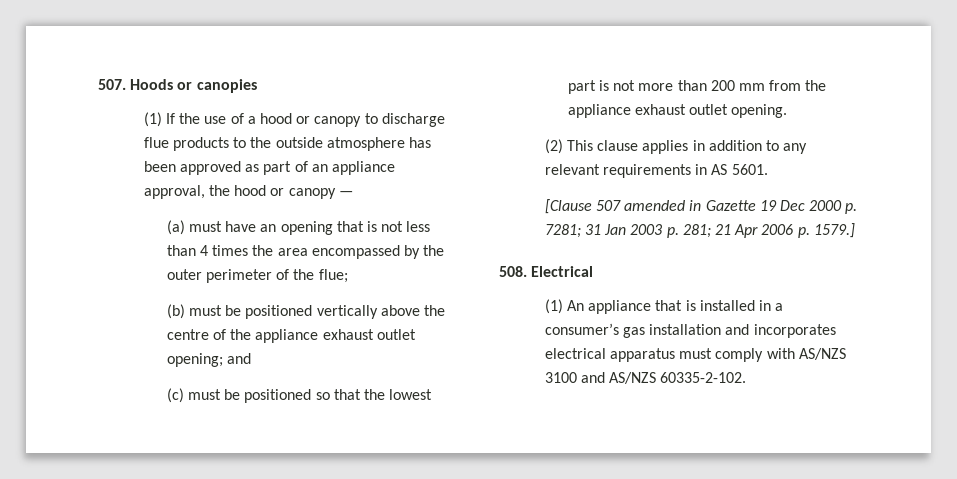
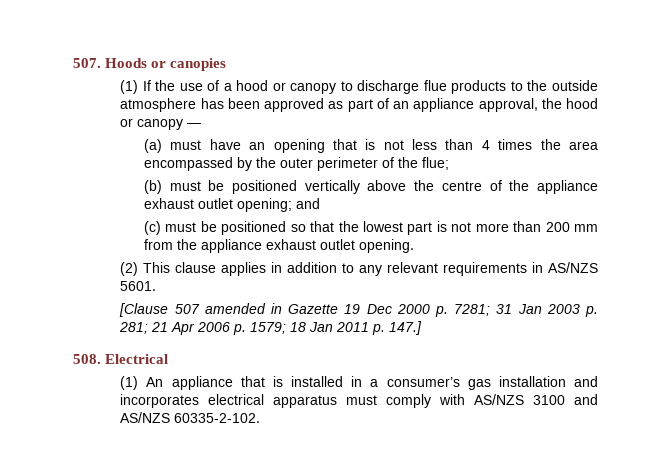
- (2) This clause applies in addition to any relevant requirements in AS 5601.
+ (2) This clause applies in addition to any relevant requirements in AS/NZS 5601.
- [Clause 507 amended in Gazette 19 Dec 2000 p. 7281; 31 Jan 2003 p. 281; 21 Apr 2006 p. 1579.]
+ [Clause 507 amended in Gazette 19 Dec 2000 p. 7281; 31 Jan 2003 p. 281; 21 Apr 2006 p. 1579; 18 Jan 2011 p. 147.]

